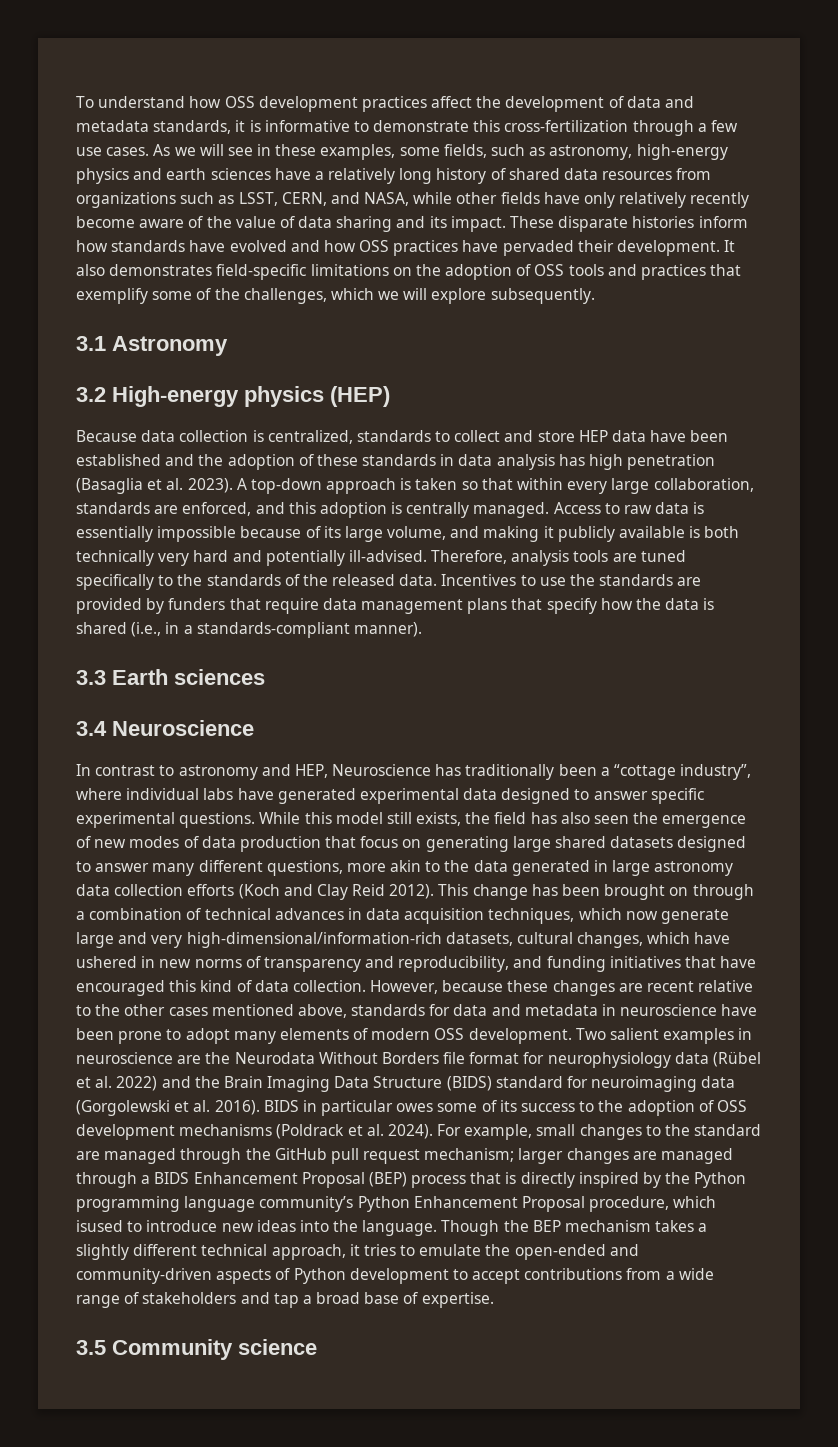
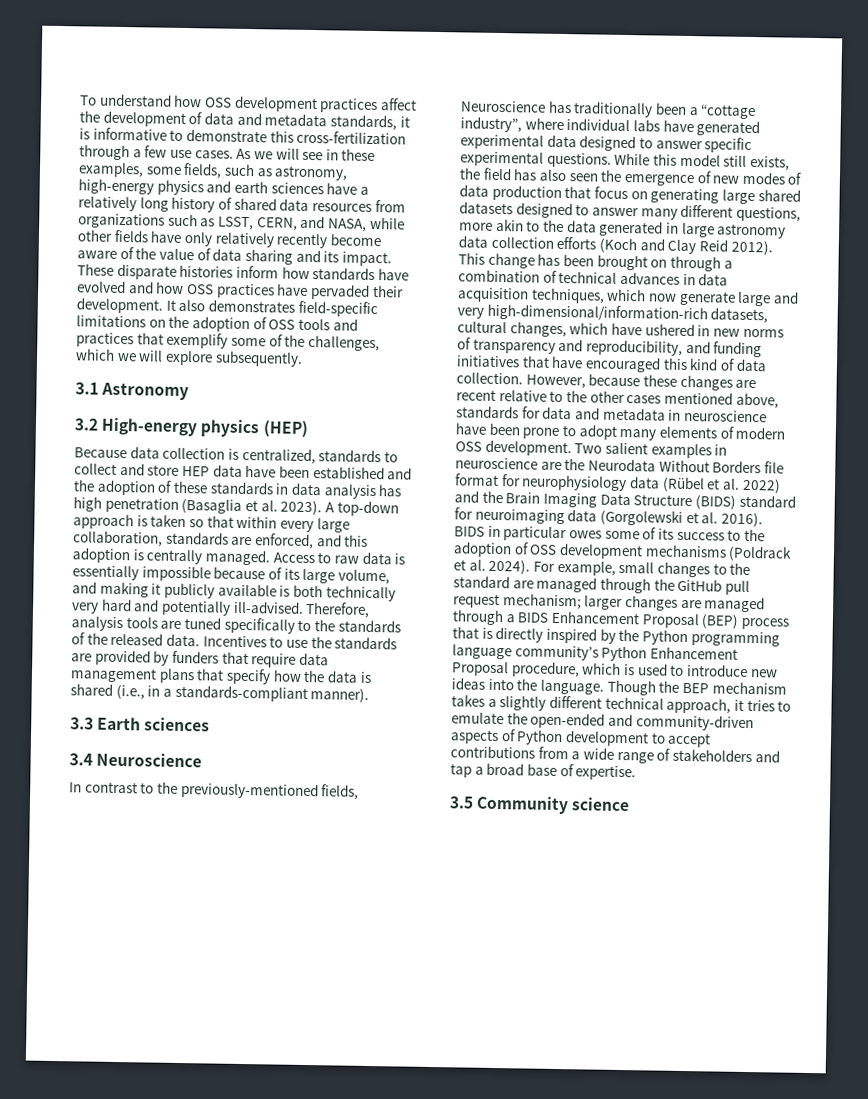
- In contrast to astronomy and HEP, Neuroscience has traditionally been a “cottage industry”, where individual labs have generated experimental data designed to answer specific experimental questions.
+ In contrast to the previously-mentioned fields, Neuroscience has traditionally been a “cottage industry”, where individual labs have generated experimental data designed to answer specific experimental questions.
- For example, small changes to the standard are managed through the GitHub pull request mechanism; larger changes are managed through a BIDS Enhancement Proposal (BEP) process that is directly inspired by the Python programming language community’s Python Enhancement Proposal procedure, which isused to introduce new ideas into the language.
+ For example, small changes to the standard are managed through the GitHub pull request mechanism; larger changes are managed through a BIDS Enhancement Proposal (BEP) process that is directly inspired by the Python programming language community’s Python Enhancement Proposal procedure, which is used to introduce new ideas into the language.

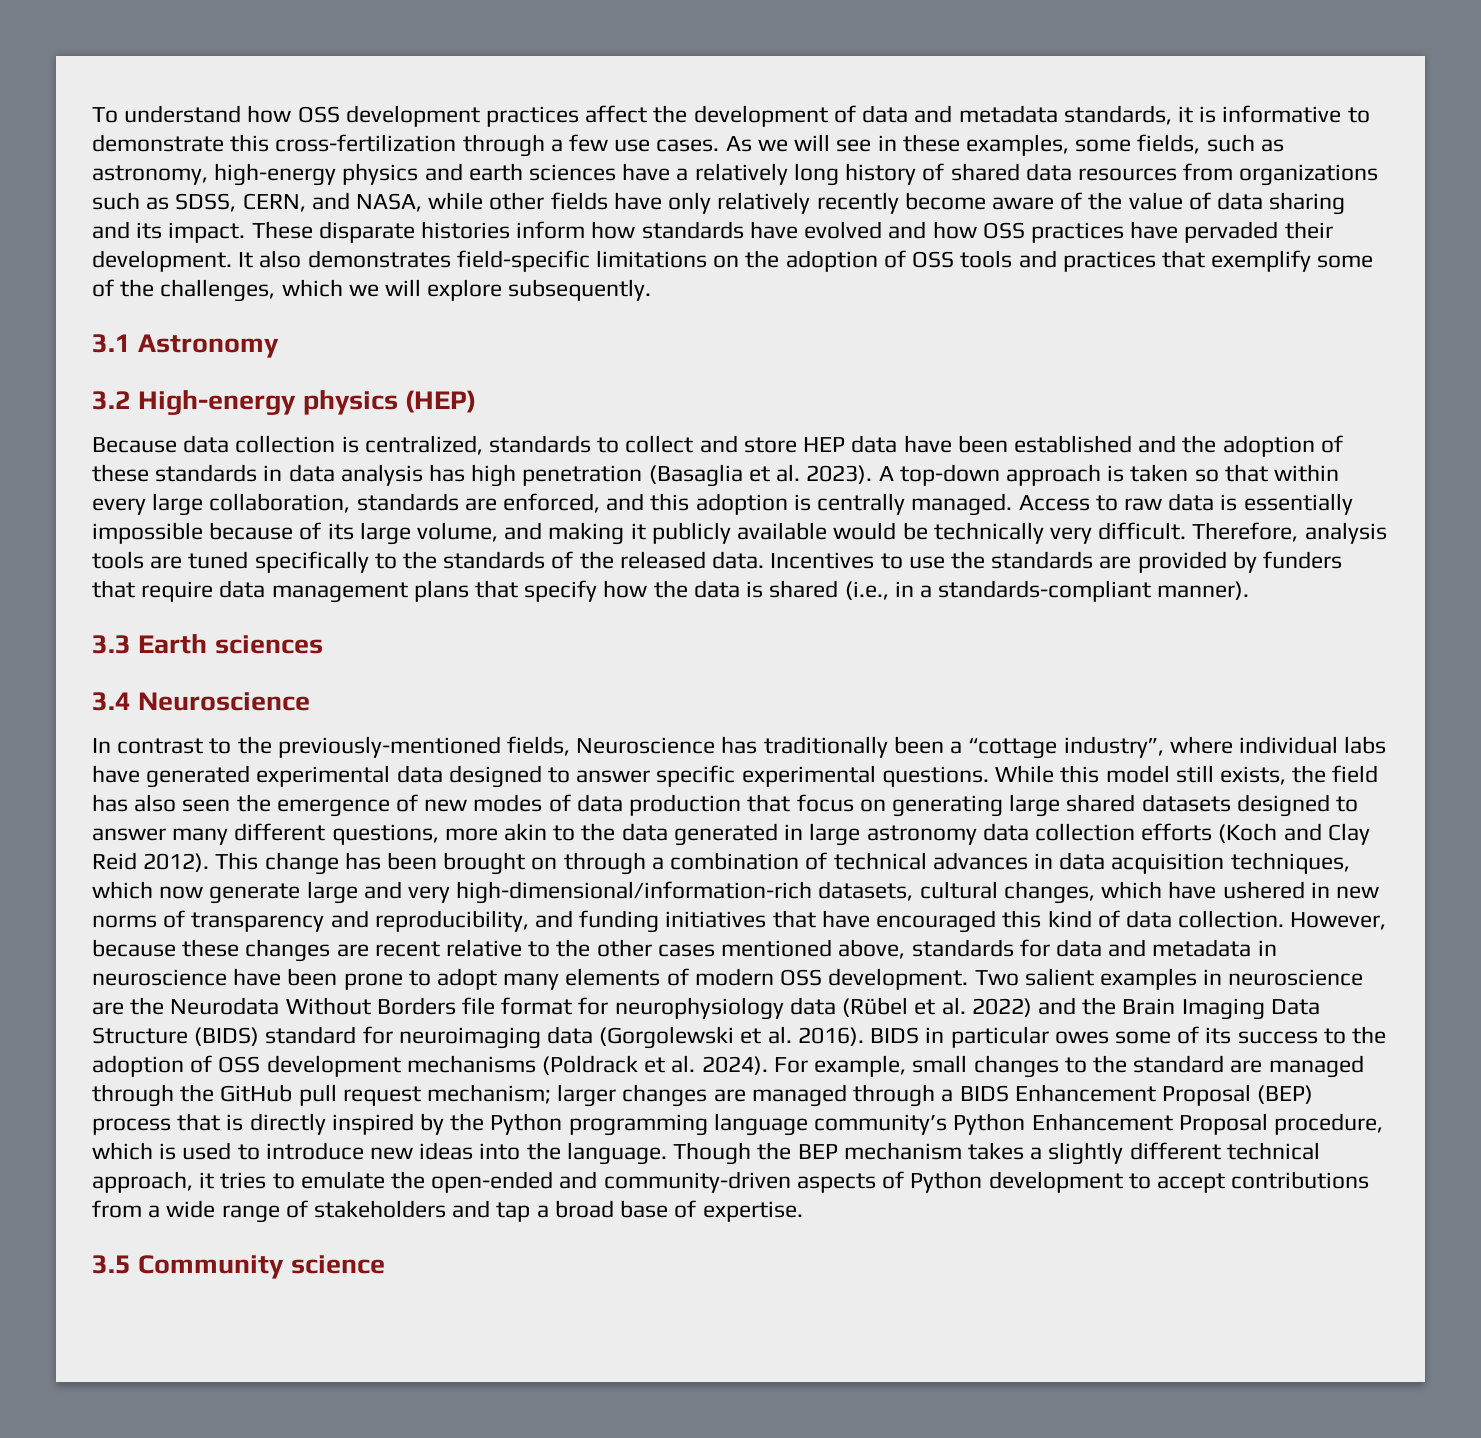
- As we will see in these examples, some fields, such as astronomy, high-energy physics and earth sciences have a relatively long history of shared data resources from organizations such as LSST, CERN, and NASA, while other fields have only relatively recently become aware of the value of data sharing and its impact.
+ As we will see in these examples, some fields, such as astronomy, high-energy physics and earth sciences have a relatively long history of shared data resources from organizations such as SDSS, CERN, and NASA, while other fields have only relatively recently become aware of the value of data sharing and its impact.
- Access to raw data is essentially impossible because of its large volume, and making it publicly available is both technically very hard and potentially ill-advised.
+ Access to raw data is essentially impossible because of its large volume, and making it publicly available would be technically very difficult.

